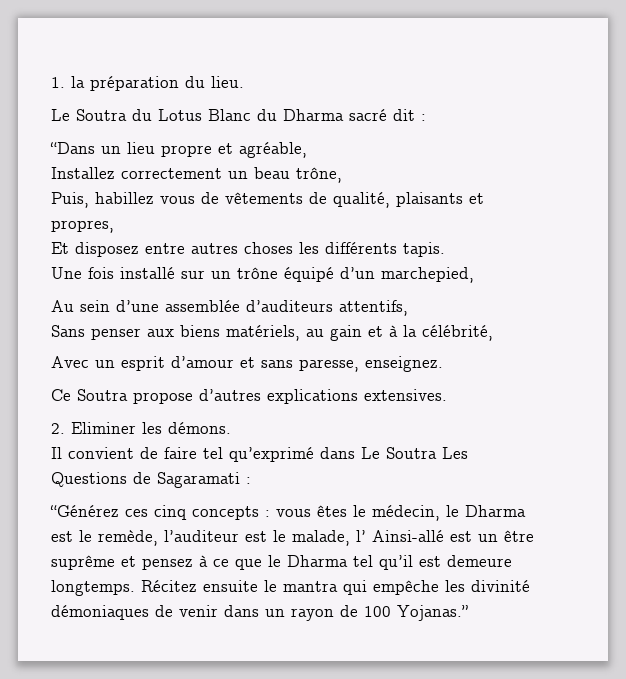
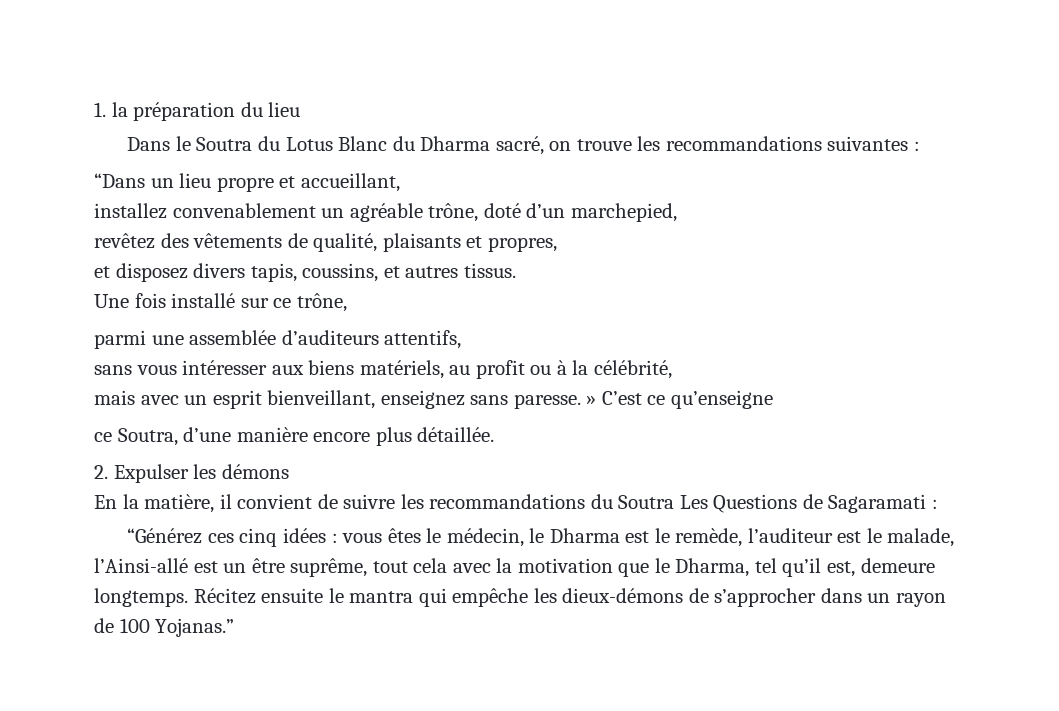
- 1. la préparation du lieu.
- Le Soutra du Lotus Blanc du Dharma sacré dit :
+ 1. la préparation du lieu
+ Dans le Soutra du Lotus Blanc du Dharma sacré, on trouve les recommandations suivantes :
- “Dans un lieu propre et agréable,
- Installez correctement un beau trône,
- Puis, habillez vous de vêtements de qualité, plaisants et propres,
+ “Dans un lieu propre et accueillant,
+ installez convenablement un agréable trône, doté d’un marchepied,
+ revêtez des vêtements de qualité, plaisants et propres,
- Et disposez entre autres choses les différents tapis.
- Une fois installé sur un trône équipé d’un marchepied,
- Au sein d’une assemblée d’auditeurs attentifs,
+ et disposez divers tapis, coussins, et autres tissus.
+ Une fois installé sur ce trône,
+ parmi une assemblée d’auditeurs attentifs,
- Sans penser aux biens matériels, au gain et à la célébrité,
+ sans vous intéresser aux biens matériels, au profit ou à la célébrité,
- Avec un esprit d’amour et sans paresse, enseignez.
- Ce Soutra propose d’autres explications extensives.
- 2. Eliminer les démons.
- Il convient de faire tel qu’exprimé dans Le Soutra Les Questions de Sagaramati :
+ mais avec un esprit bienveillant, enseignez sans paresse. » C’est ce qu’enseigne
+ ce Soutra, d’une manière encore plus détaillée.
+ 2. Expulser les démons
+ En la matière, il convient de suivre les recommandations du Soutra Les Questions de Sagaramati :
- “Générez ces cinq concepts : vous êtes le médecin, le Dharma est le remède, l’auditeur est le malade, l’ Ainsi-allé est un être suprême et pensez à ce que le Dharma tel qu’il est demeure longtemps.
+ “Générez ces cinq idées : vous êtes le médecin, le Dharma est le remède, l’auditeur est le malade, l’Ainsi-allé est un être suprême, tout cela avec la motivation que le Dharma, tel qu’il est, demeure longtemps.
- Récitez ensuite le mantra qui empêche les divinité démoniaques de venir dans un rayon de 100 Yojanas.”
+ Récitez ensuite le mantra qui empêche les dieux-démons de s’approcher dans un rayon de 100 Yojanas.”

